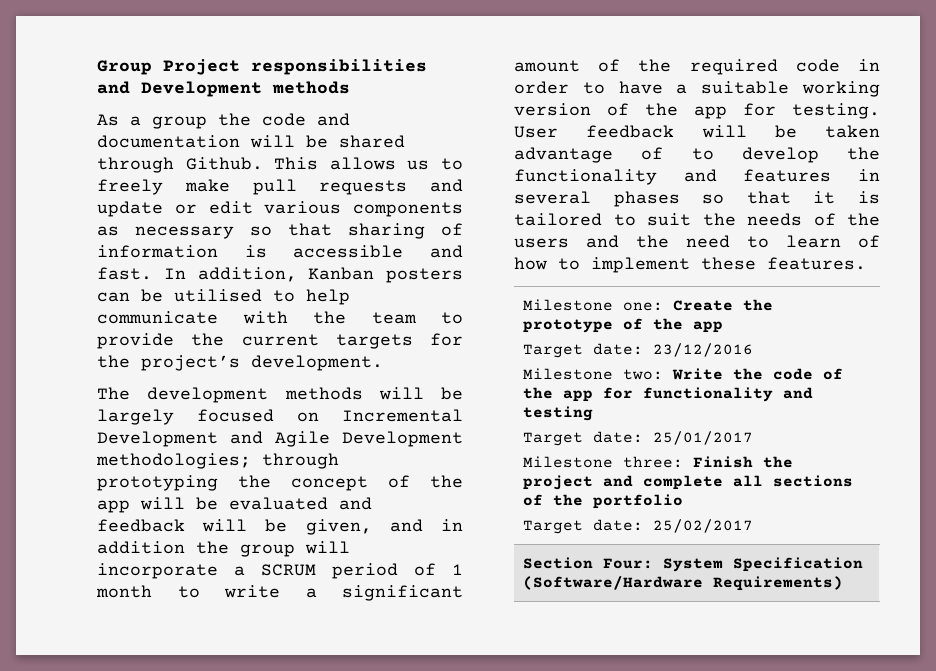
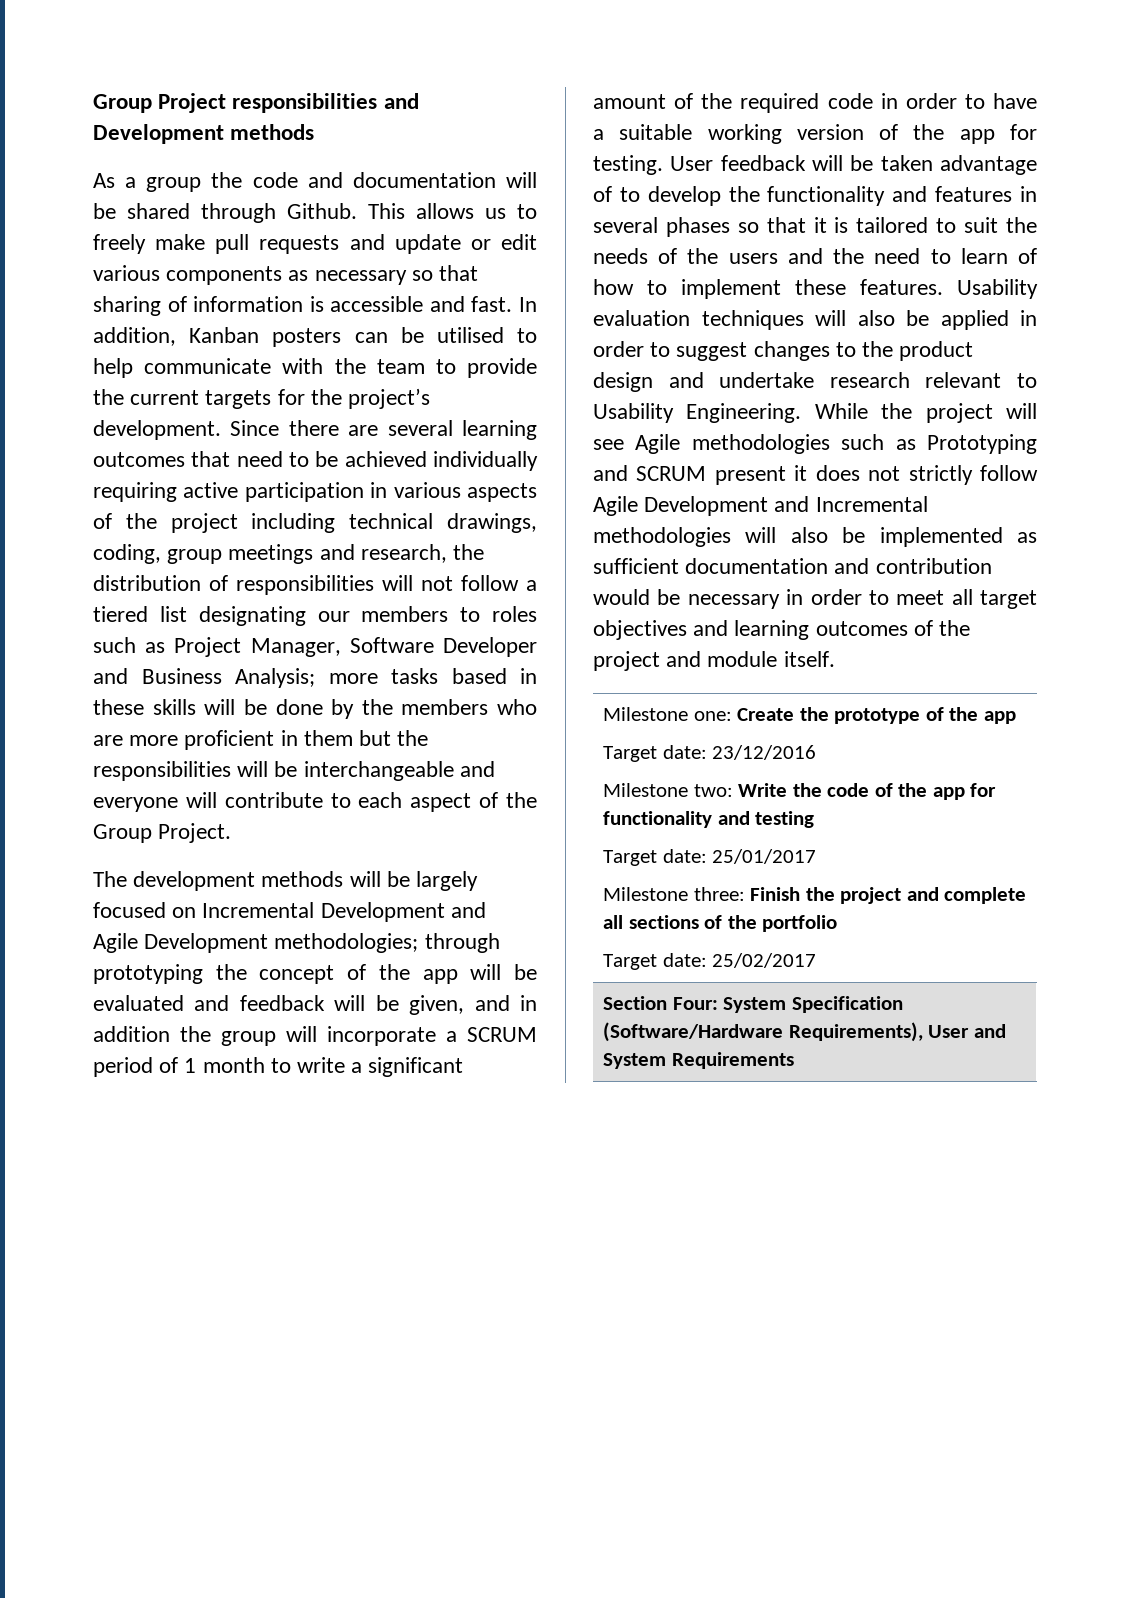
+ Since there are several learning outcomes that need to be achieved individually requiring active participation in various aspects of the project including technical drawings, coding, group meetings and research, the distribution of responsibilities will not follow a tiered list designating our members to roles such as Project Manager, Software Developer and Business Analysis; more tasks based in these skills will be done by the members who are more proficient in them but the responsibilities will be interchangeable and everyone will contribute to each aspect of the Group Project.
+ Usability evaluation techniques will also be applied in order to suggest changes to the product design and undertake research relevant to Usability Engineering. While the project will see Agile methodologies such as Prototyping and SCRUM present it does not strictly follow Agile Development and Incremental methodologies will also be implemented as sufficient documentation and contribution would be necessary in order to meet all target objectives and learning outcomes of the project and module itself.
- Section Four: System Specification (Software/Hardware Requirements)
+ Section Four: System Specification (Software/Hardware Requirements), User and System Requirements

